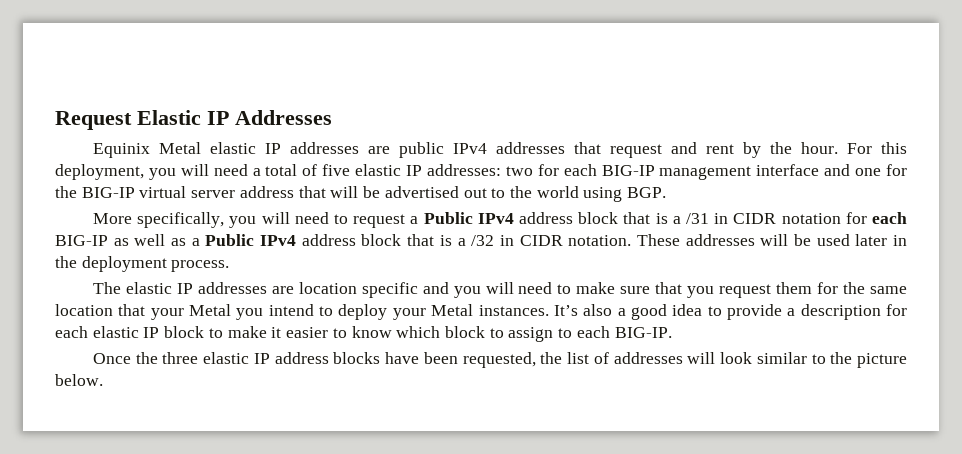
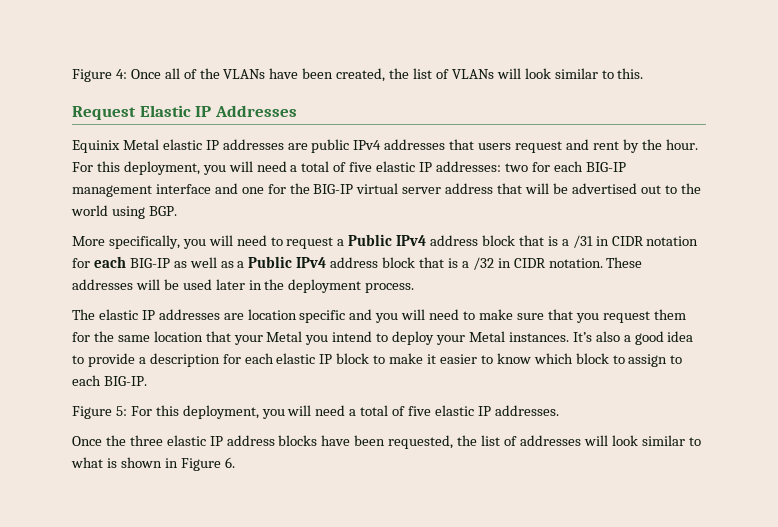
+ Figure 4: Once all of the VLANs have been created, the list of VLANs will look similar to this.
- Equinix Metal elastic IP addresses are public IPv4 addresses that request and rent by the hour.
+ Equinix Metal elastic IP addresses are public IPv4 addresses that users request and rent by the hour.
+ Figure 5: For this deployment, you will need a total of five elastic IP addresses.
- Once the three elastic IP address blocks have been requested, the list of addresses will look similar to the picture below.
+ Once the three elastic IP address blocks have been requested, the list of addresses will look similar to what is shown in Figure 6.

